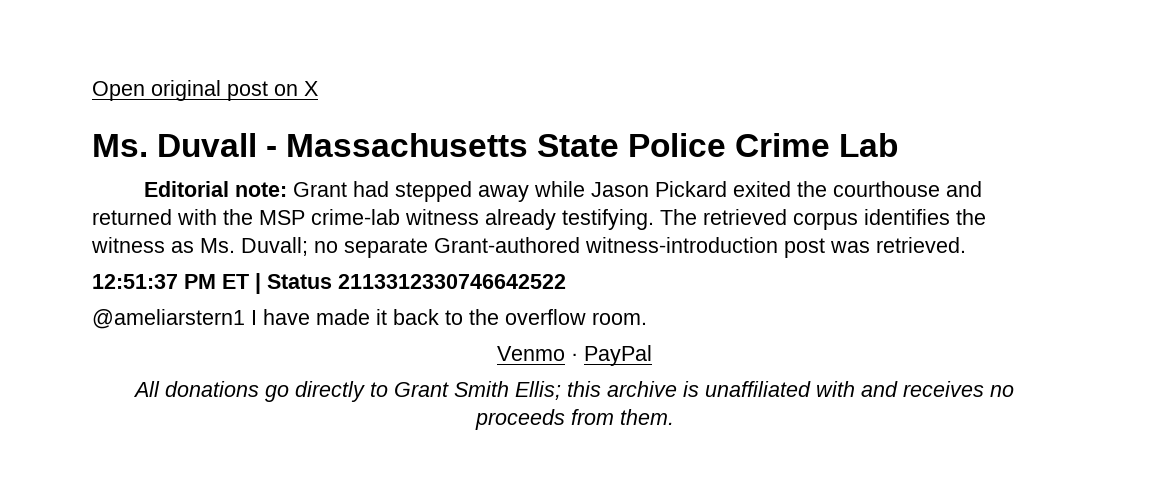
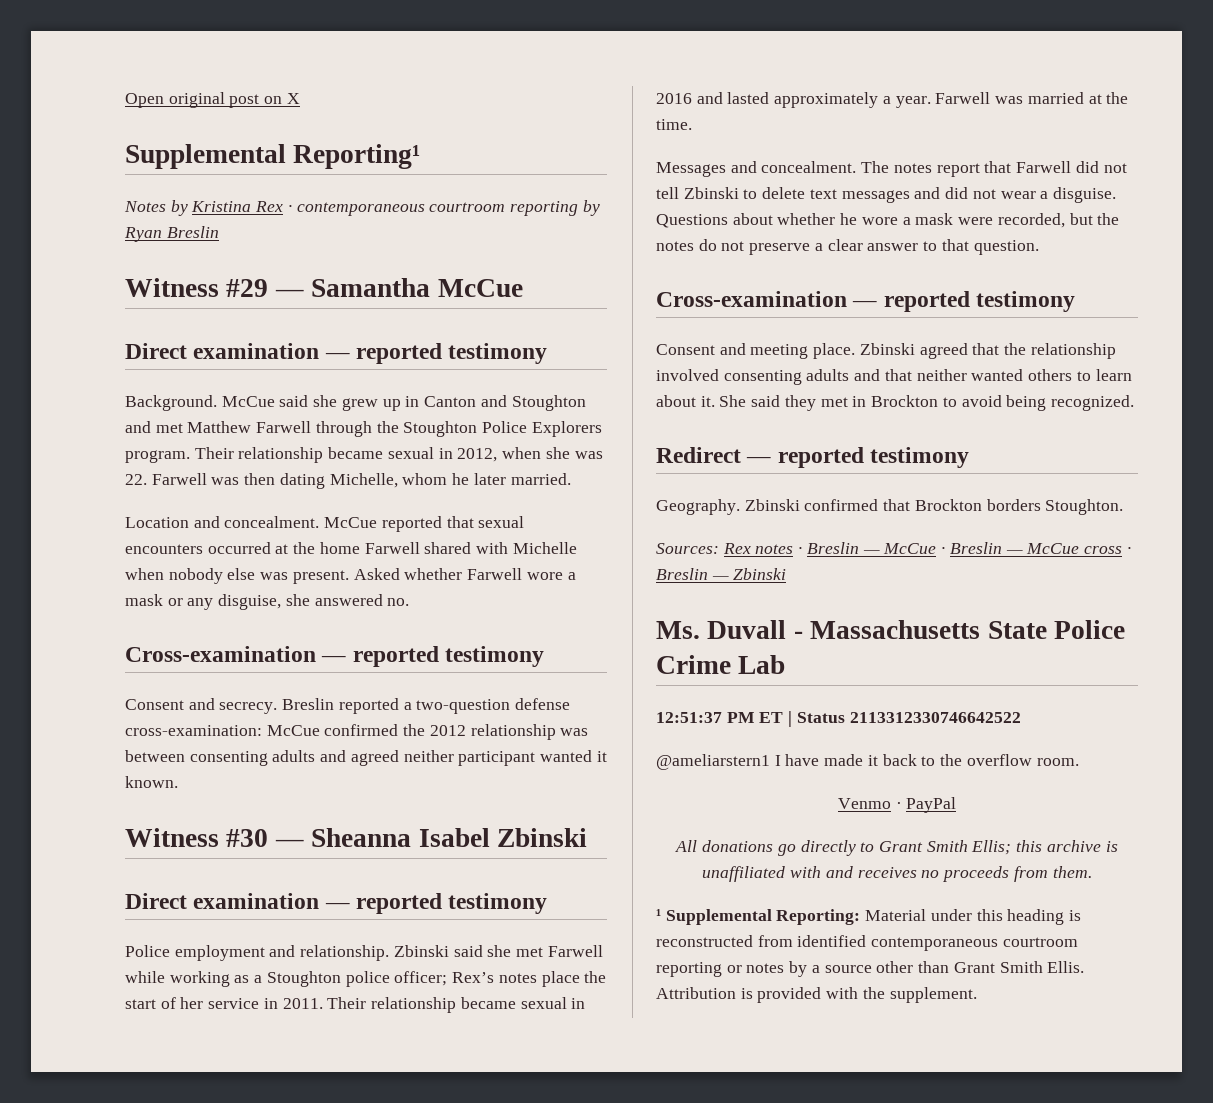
+ Supplemental Reporting¹
+ Notes by Kristina Rex · contemporaneous courtroom reporting by Ryan Breslin
+ Witness #29 — Samantha McCue
+ Direct examination — reported testimony
+ Background. McCue said she grew up in Canton and Stoughton and met Matthew Farwell through the Stoughton Police Explorers program. Their relationship became sexual in 2012, when she was 22. Farwell was then dating Michelle, whom he later married.
+ Location and concealment. McCue reported that sexual encounters occurred at the home Farwell shared with Michelle when nobody else was present. Asked whether Farwell wore a mask or any disguise, she answered no.
+ Cross-examination — reported testimony
+ Consent and secrecy. Breslin reported a two-question defense cross-examination: McCue confirmed the 2012 relationship was between consenting adults and agreed neither participant wanted it known.
+ Witness #30 — Sheanna Isabel Zbinski
+ Direct examination — reported testimony
+ Police employment and relationship. Zbinski said she met Farwell while working as a Stoughton police officer; Rex’s notes place the start of her service in 2011. Their relationship became sexual in 2016 and lasted approximately a year. Farwell was married at the time.
+ Messages and concealment. The notes report that Farwell did not tell Zbinski to delete text messages and did not wear a disguise. Questions about whether he wore a mask were recorded, but the notes do not preserve a clear answer to that question.
+ Cross-examination — reported testimony
+ Consent and meeting place. Zbinski agreed that the relationship involved consenting adults and that neither wanted others to learn about it. She said they met in Brockton to avoid being recognized.
+ Redirect — reported testimony
+ Geography. Zbinski confirmed that Brockton borders Stoughton.
+ Sources: Rex notes · Breslin — McCue · Breslin — McCue cross · Breslin — Zbinski
- Editorial note: Grant had stepped away while Jason Pickard exited the courthouse and returned with the MSP crime-lab witness already testifying. The retrieved corpus identifies the witness as Ms. Duvall; no separate Grant-authored witness-introduction post was retrieved.
+ ¹ Supplemental Reporting: Material under this heading is reconstructed from identified contemporaneous courtroom reporting or notes by a source other than Grant Smith Ellis. Attribution is provided with the supplement.

